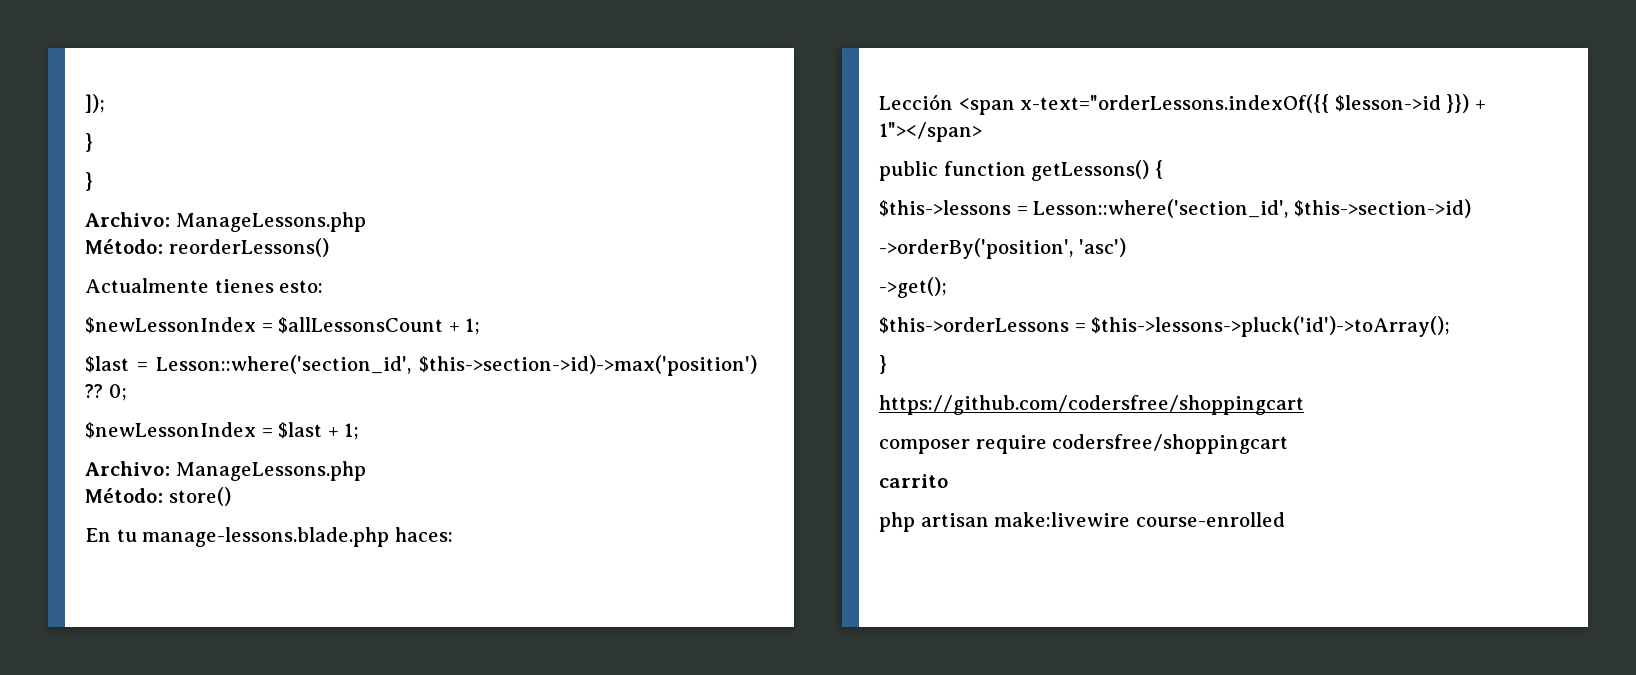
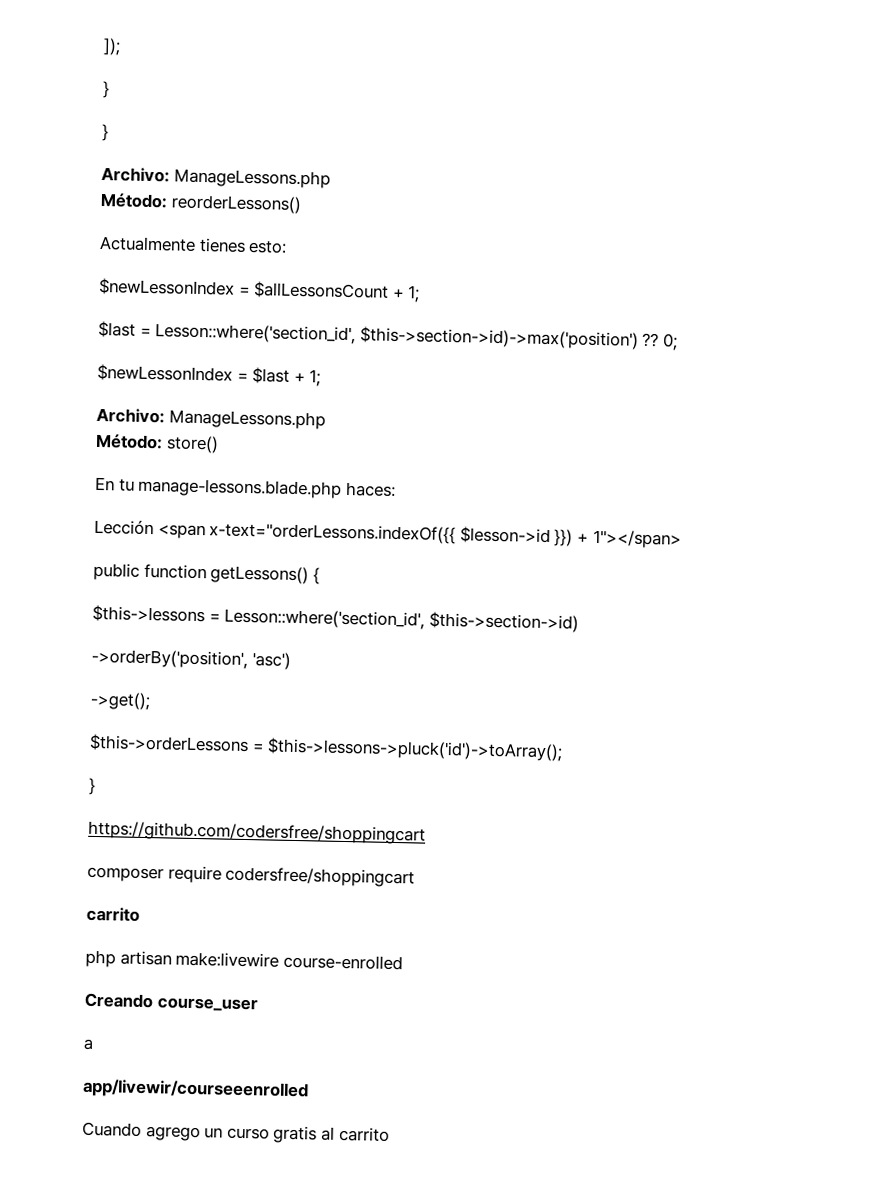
+ Creando course_user
+ a
+ app/livewir/courseeenrolled
+ Cuando agrego un curso gratis al carrito

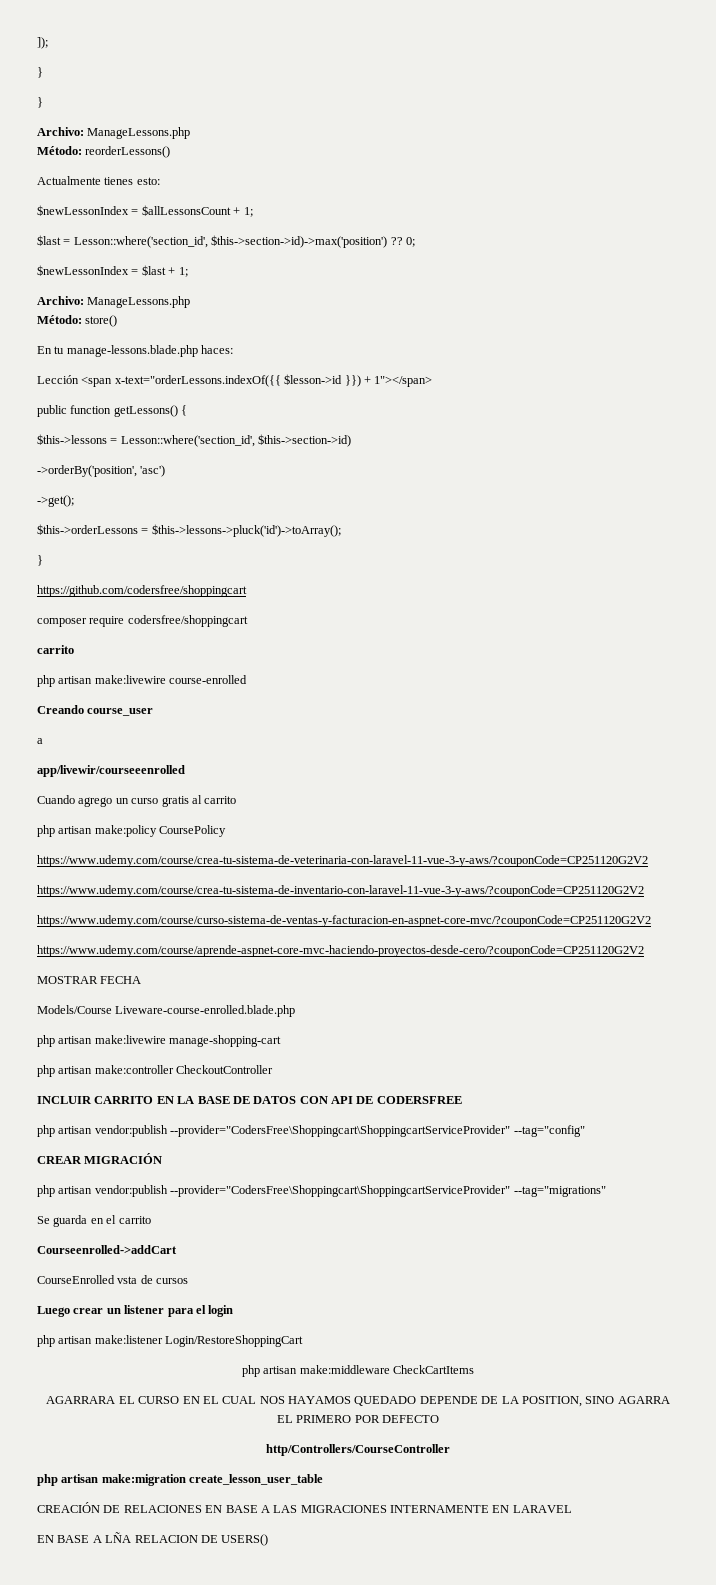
+ php artisan make:policy CoursePolicy
+ https://www.udemy.com/course/crea-tu-sistema-de-veterinaria-con-laravel-11-vue-3-y-aws/?couponCode=CP251120G2V2
+ https://www.udemy.com/course/crea-tu-sistema-de-inventario-con-laravel-11-vue-3-y-aws/?couponCode=CP251120G2V2
+ https://www.udemy.com/course/curso-sistema-de-ventas-y-facturacion-en-aspnet-core-mvc/?couponCode=CP251120G2V2
+ https://www.udemy.com/course/aprende-aspnet-core-mvc-haciendo-proyectos-desde-cero/?couponCode=CP251120G2V2
+ MOSTRAR FECHA
+ Models/Course Liveware-course-enrolled.blade.php
+ php artisan make:livewire manage-shopping-cart
+ php artisan make:controller CheckoutController
+ INCLUIR CARRITO EN LA BASE DE DATOS CON API DE CODERSFREE
+ php artisan vendor:publish --provider="CodersFree\Shoppingcart\ShoppingcartServiceProvider" --tag="config"
+ CREAR MIGRACIÓN
+ php artisan vendor:publish --provider="CodersFree\Shoppingcart\ShoppingcartServiceProvider" --tag="migrations"
+ Se guarda en el carrito
+ Courseenrolled->addCart
+ CourseEnrolled vsta de cursos
+ Luego crear un listener para el login
+ php artisan make:listener Login/RestoreShoppingCart
+ php artisan make:middleware CheckCartItems
+ AGARRARA EL CURSO EN EL CUAL NOS HAYAMOS QUEDADO DEPENDE DE LA POSITION, SINO AGARRA EL PRIMERO POR DEFECTO
+ http/Controllers/CourseController
+ php artisan make:migration create_lesson_user_table
+ CREACIÓN DE RELACIONES EN BASE A LAS MIGRACIONES INTERNAMENTE EN LARAVEL
+ EN BASE A LÑA RELACION DE USERS()

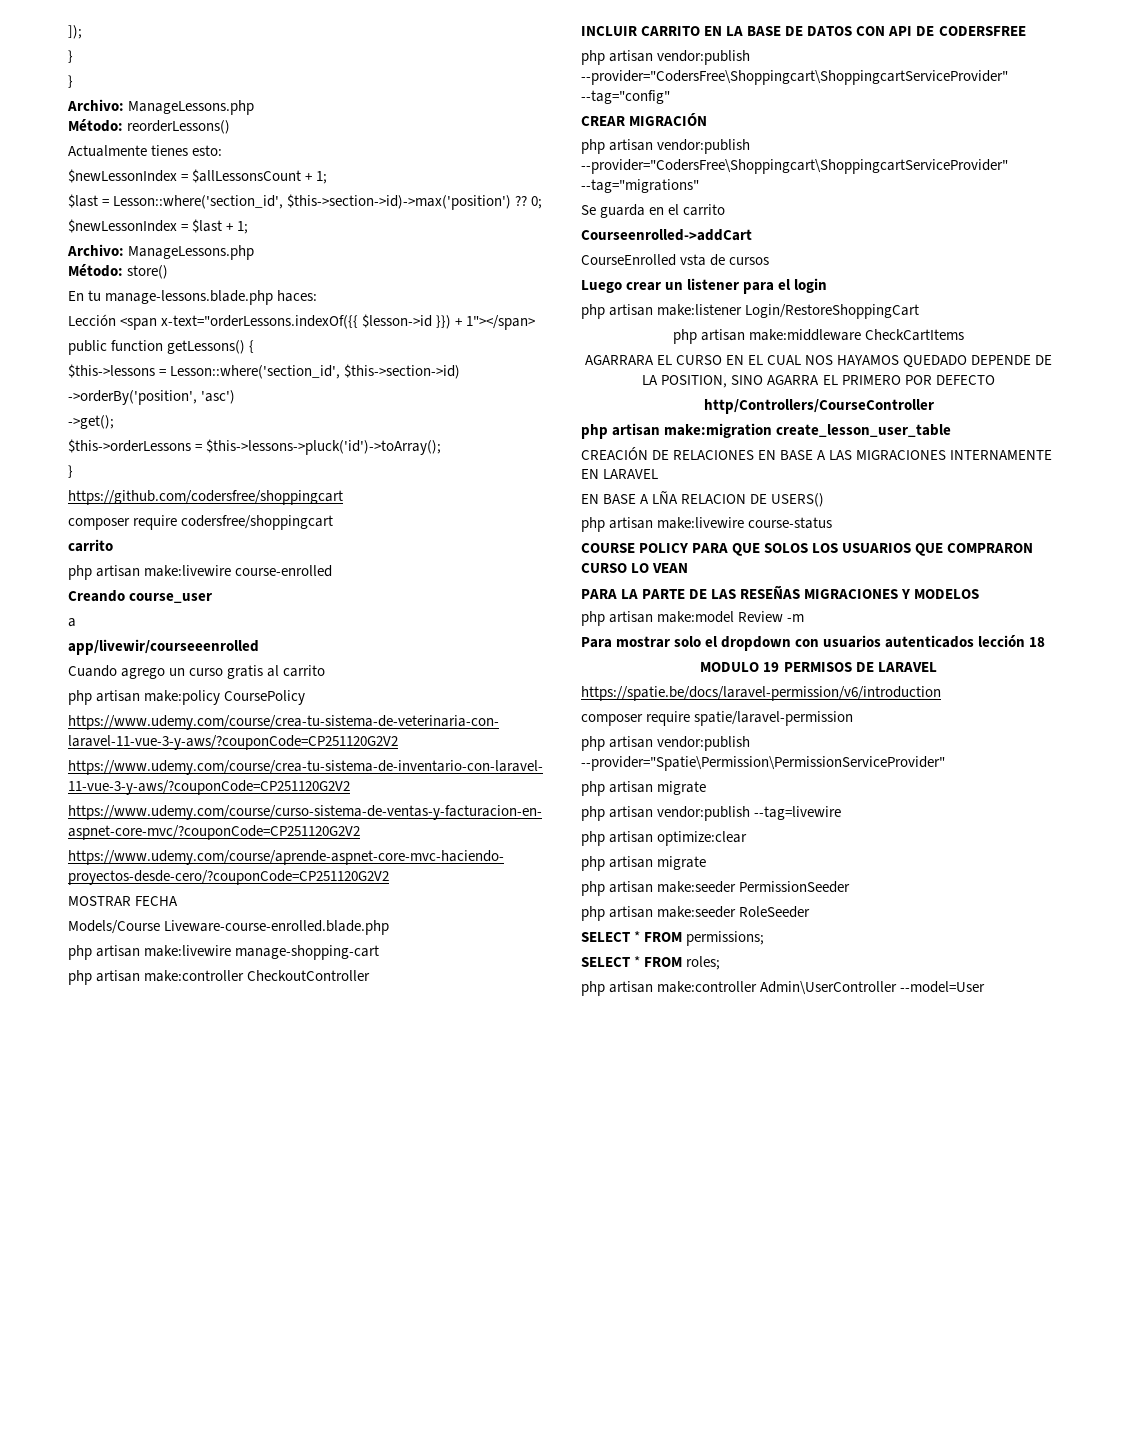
+ php artisan make:livewire course-status
+ COURSE POLICY PARA QUE SOLOS LOS USUARIOS QUE COMPRARON CURSO LO VEAN
+ PARA LA PARTE DE LAS RESEÑAS MIGRACIONES Y MODELOS
+ php artisan make:model Review -m
+ Para mostrar solo el dropdown con usuarios autenticados lección 18
+ MODULO 19 PERMISOS DE LARAVEL
+ https://spatie.be/docs/laravel-permission/v6/introduction
+ composer require spatie/laravel-permission
+ php artisan vendor:publish --provider="Spatie\Permission\PermissionServiceProvider"
+ php artisan migrate
+ php artisan vendor:publish --tag=livewire
+ php artisan optimize:clear
+ php artisan migrate
+ php artisan make:seeder PermissionSeeder
+ php artisan make:seeder RoleSeeder
+ SELECT * FROM permissions;
+ SELECT * FROM roles;
+ php artisan make:controller Admin\UserController --model=User

